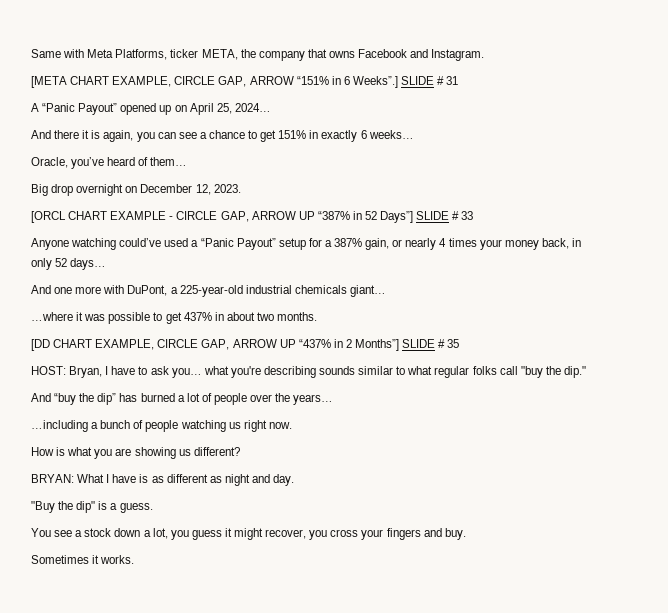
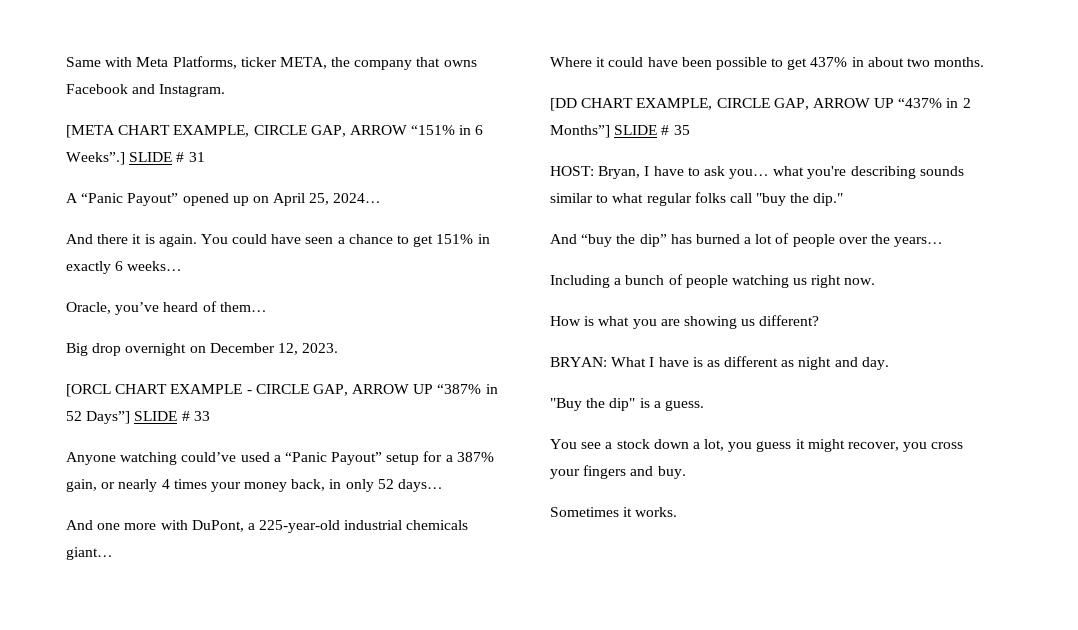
- And there it is again, you can see a chance to get 151% in exactly 6 weeks…
+ And there it is again. You could have seen a chance to get 151% in exactly 6 weeks…
- …where it was possible to get 437% in about two months.
+ Where it could have been possible to get 437% in about two months.
- …including a bunch of people watching us right now.
+ Including a bunch of people watching us right now.

